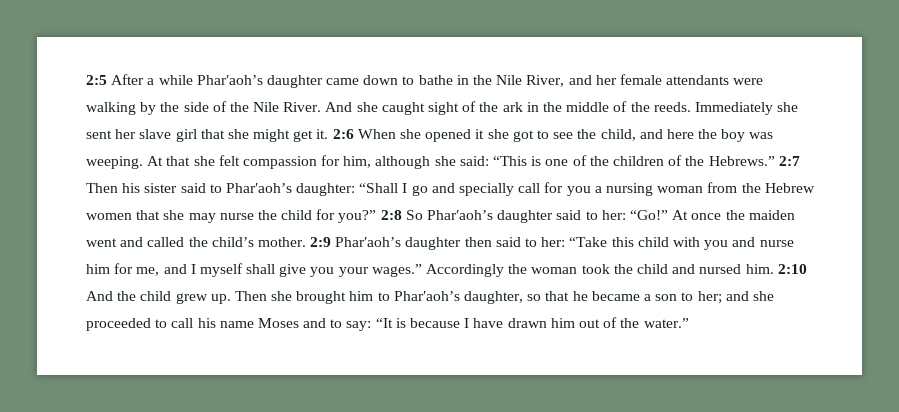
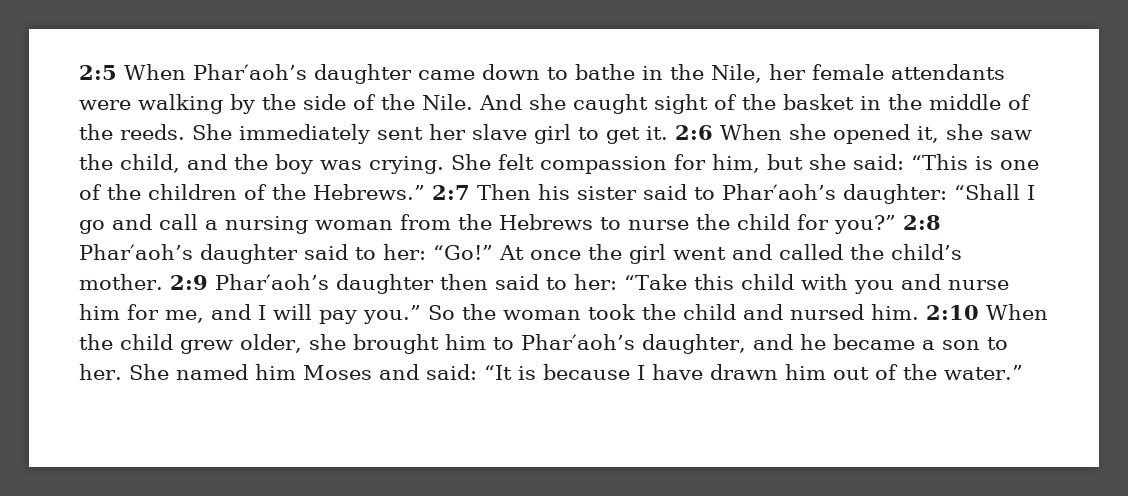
- 2:5 After a while Phar′aoh’s daughter came down to bathe in the Nile River, and her female attendants were walking by the side of the Nile River.
+ 2:5 When Phar′aoh’s daughter came down to bathe in the Nile, her female attendants were walking by the side of the Nile.
- And she caught sight of the ark in the middle of the reeds.
+ And she caught sight of the basket in the middle of the reeds.
- Immediately she sent her slave girl that she might get it.
+ She immediately sent her slave girl to get it.
- 2:6 When she opened it she got to see the child, and here the boy was weeping. At that she felt compassion for him, although she said: “This is one of the children of the Hebrews.”
+ 2:6 When she opened it, she saw the child, and the boy was crying. She felt compassion for him, but she said: “This is one of the children of the Hebrews.”
- 2:7 Then his sister said to Phar′aoh’s daughter: “Shall I go and specially call for you a nursing woman from the Hebrew women that she may nurse the child for you?”
+ 2:7 Then his sister said to Phar′aoh’s daughter: “Shall I go and call a nursing woman from the Hebrews to nurse the child for you?”
- 2:8 So Phar′aoh’s daughter said to her: “Go!”
+ 2:8 Phar′aoh’s daughter said to her: “Go!”
- At once the maiden went and called the child’s mother.
+ At once the girl went and called the child’s mother.
- 2:9 Phar′aoh’s daughter then said to her: “Take this child with you and nurse him for me, and I myself shall give you your wages.” Accordingly the woman took the child and nursed him.
+ 2:9 Phar′aoh’s daughter then said to her: “Take this child with you and nurse him for me, and I will pay you.” So the woman took the child and nursed him.
- 2:10 And the child grew up. Then she brought him to Phar′aoh’s daughter, so that he became a son to her; and she proceeded to call his name Moses and to say: “It is because I have drawn him out of the water.”
+ 2:10 When the child grew older, she brought him to Phar′aoh’s daughter, and he became a son to her. She named him Moses and said: “It is because I have drawn him out of the water.”

